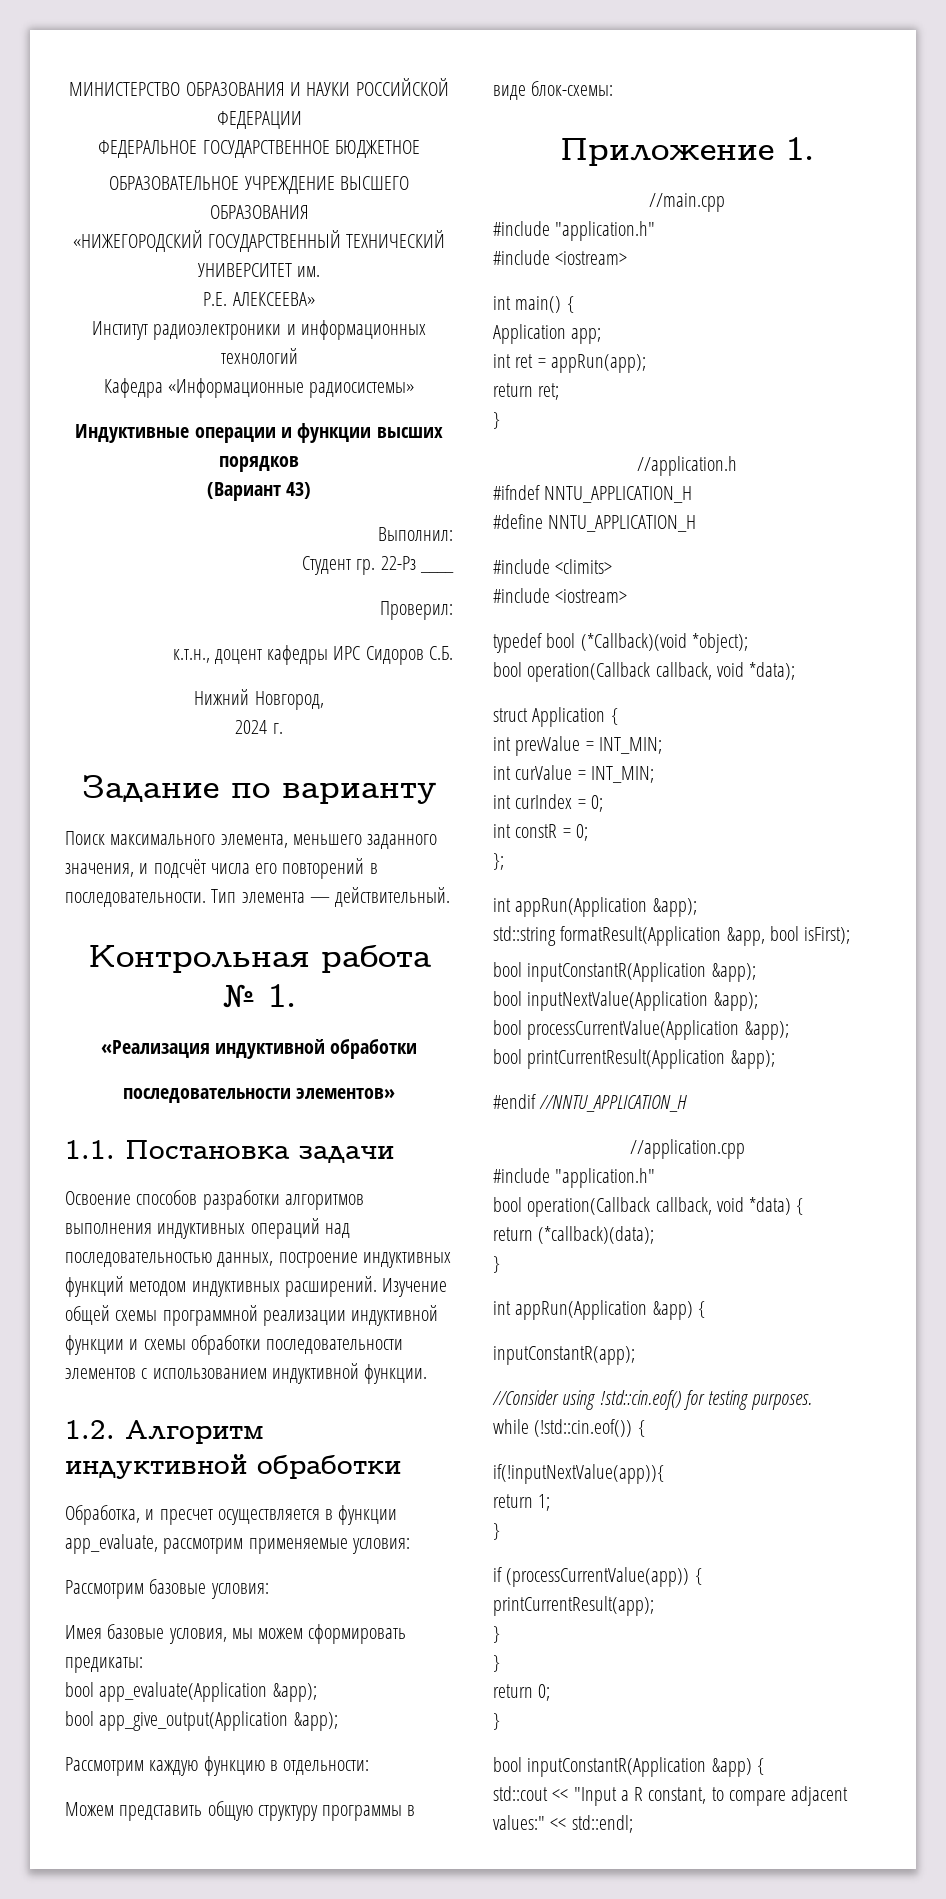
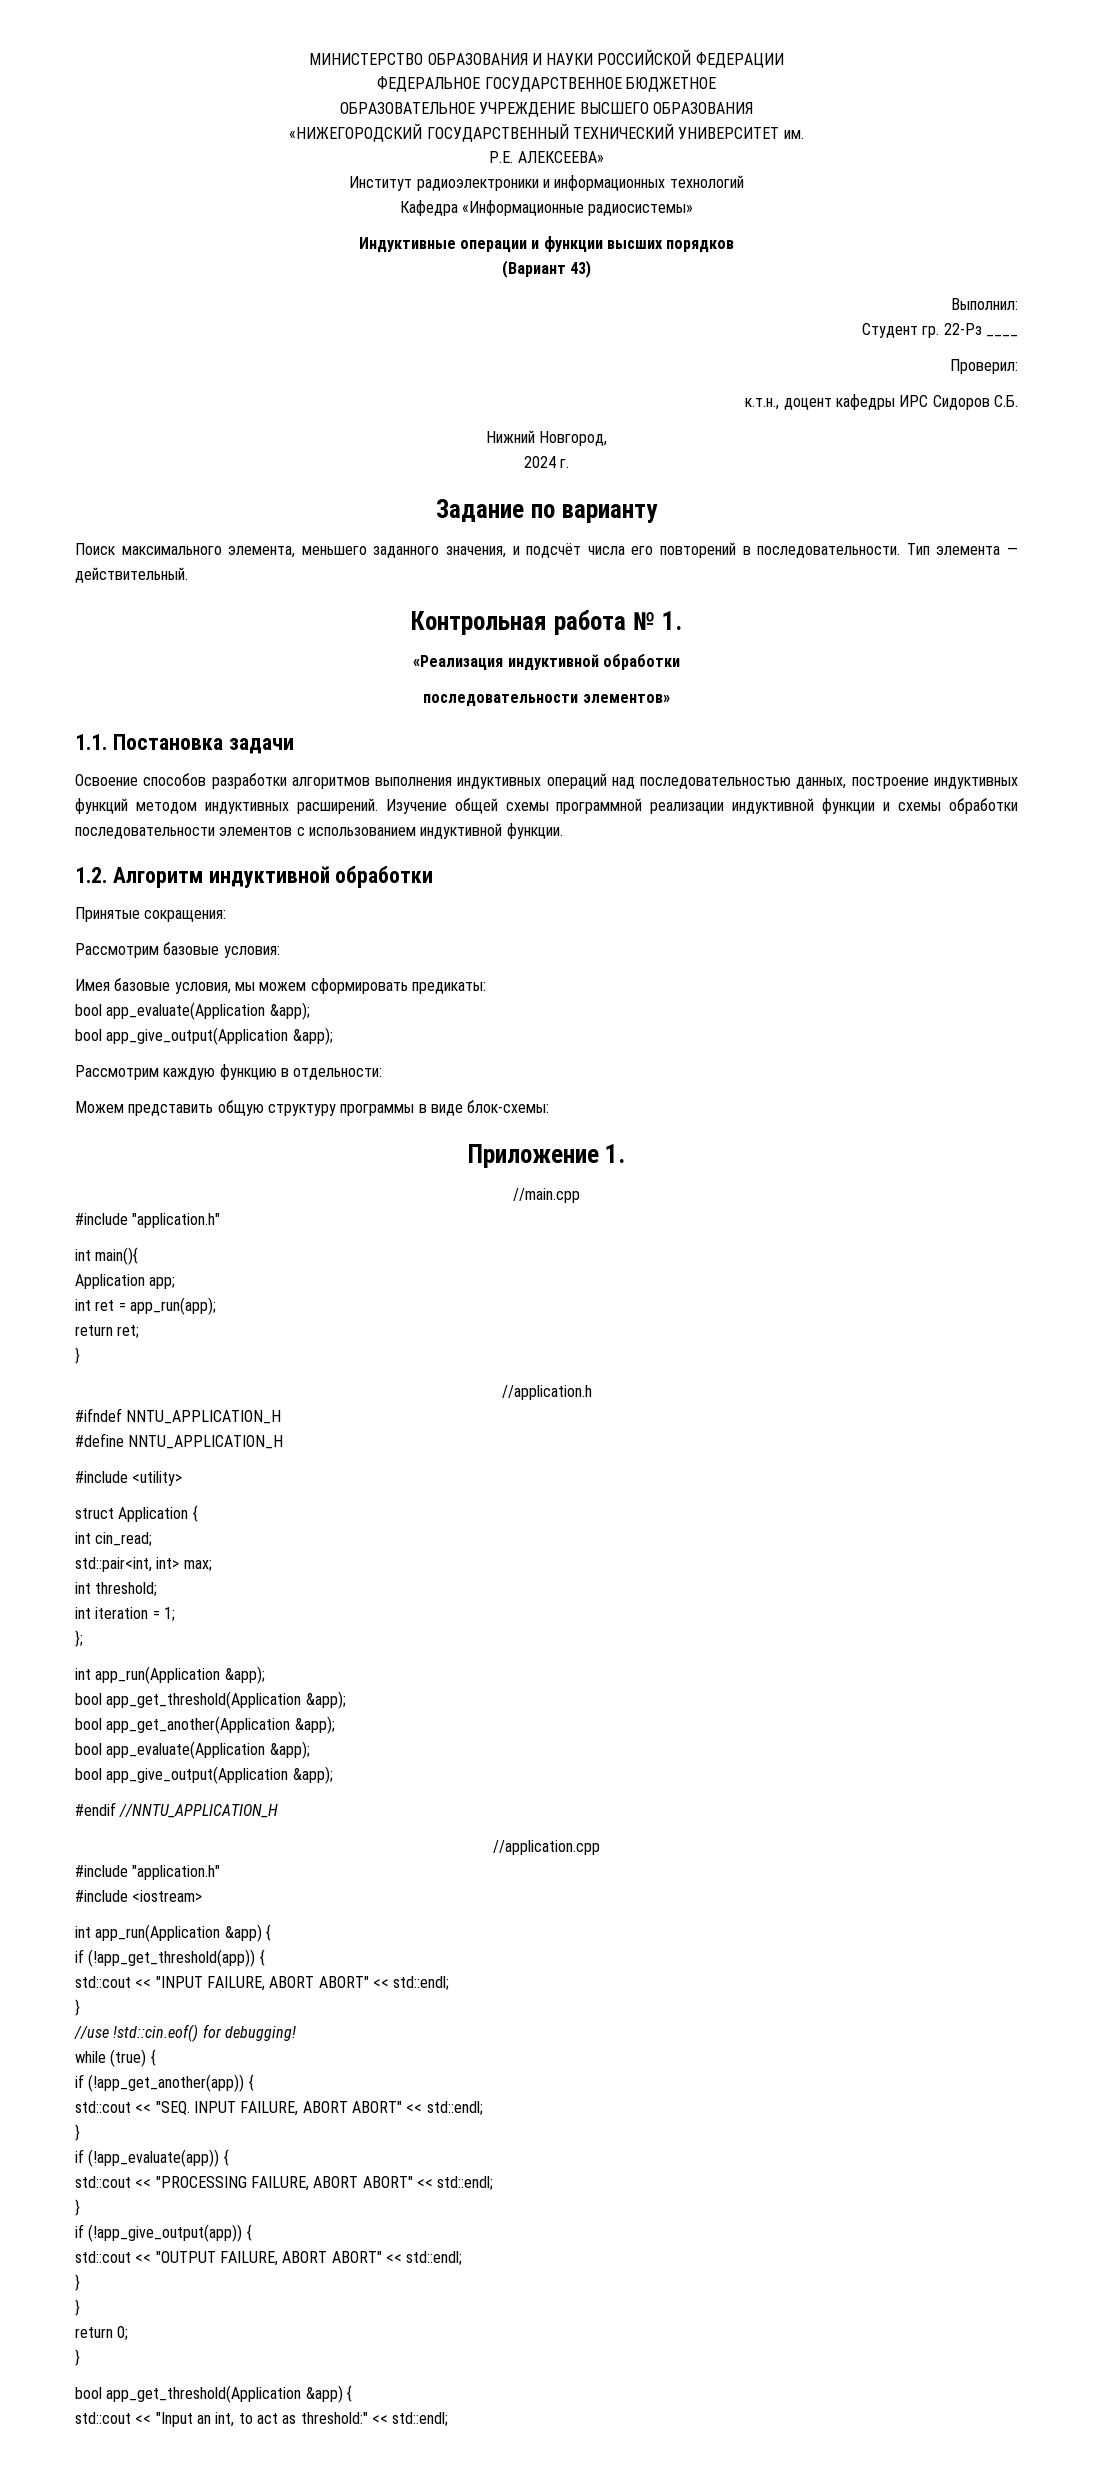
- Обработка, и пресчет осуществляется в функции app_evaluate, рассмотрим применяемые условия:
+ Принятые сокращения:
  //main.cpp
  #include "application.h"
- #include <iostream>
- int main() {
+ int main(){
- int ret = appRun(app);
+ int ret = app_run(app);
- #include <climits>
- #include <iostream>
- typedef bool (*Callback)(void *object);
- bool operation(Callback callback, void *data);
+ #include <utility>
  struct Application {
- int prevValue = INT_MIN;
- int curValue = INT_MIN;
- int curIndex = 0;
- int constR = 0;
+ int cin_read;
+ std::pair<int, int> max;
+ int threshold;
+ int iteration = 1;
  };
- int appRun(Application &app);
- std::string formatResult(Application &app, bool isFirst);
- bool inputConstantR(Application &app);
- bool inputNextValue(Application &app);
- bool processCurrentValue(Application &app);
- bool printCurrentResult(Application &app);
+ int app_run(Application &app);
+ bool app_get_threshold(Application &app);
+ bool app_get_another(Application &app);
+ bool app_evaluate(Application &app);
+ bool app_give_output(Application &app);
- bool operation(Callback callback, void *data) {
- return (*callback)(data);
+ #include <iostream>
+ int app_run(Application &app) {
+ if (!app_get_threshold(app)) {
+ std::cout << "INPUT FAILURE, ABORT ABORT" << std::endl;
  }
- int appRun(Application &app) {
- inputConstantR(app);
- //Consider using !std::cin.eof() for testing purposes.
- while (!std::cin.eof()) {
- if(!inputNextValue(app)){
- return 1;
+ //use !std::cin.eof() for debugging!
+ while (true) {
+ if (!app_get_another(app)) {
+ std::cout << "SEQ. INPUT FAILURE, ABORT ABORT" << std::endl;
  }
- if (processCurrentValue(app)) {
- printCurrentResult(app);
+ if (!app_evaluate(app)) {
+ std::cout << "PROCESSING FAILURE, ABORT ABORT" << std::endl;
+ }
+ if (!app_give_output(app)) {
+ std::cout << "OUTPUT FAILURE, ABORT ABORT" << std::endl;
- bool inputConstantR(Application &app) {
+ bool app_get_threshold(Application &app) {
- std::cout << "Input a R constant, to compare adjacent values:" << std::endl;
+ std::cout << "Input an int, to act as threshold:" << std::endl;

